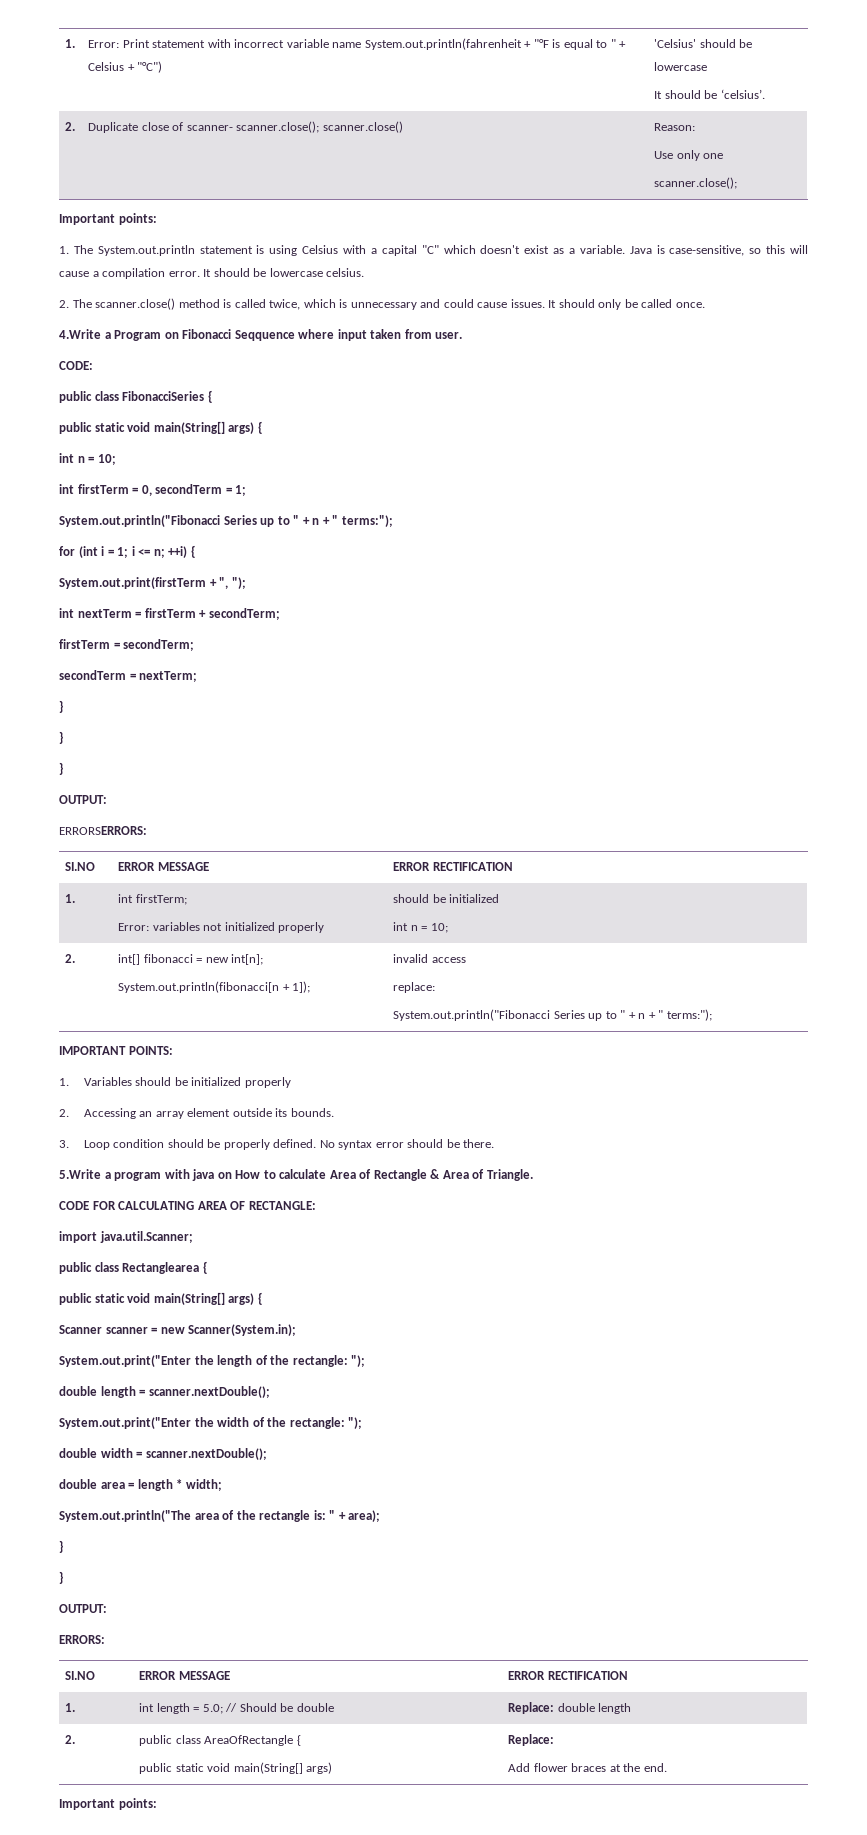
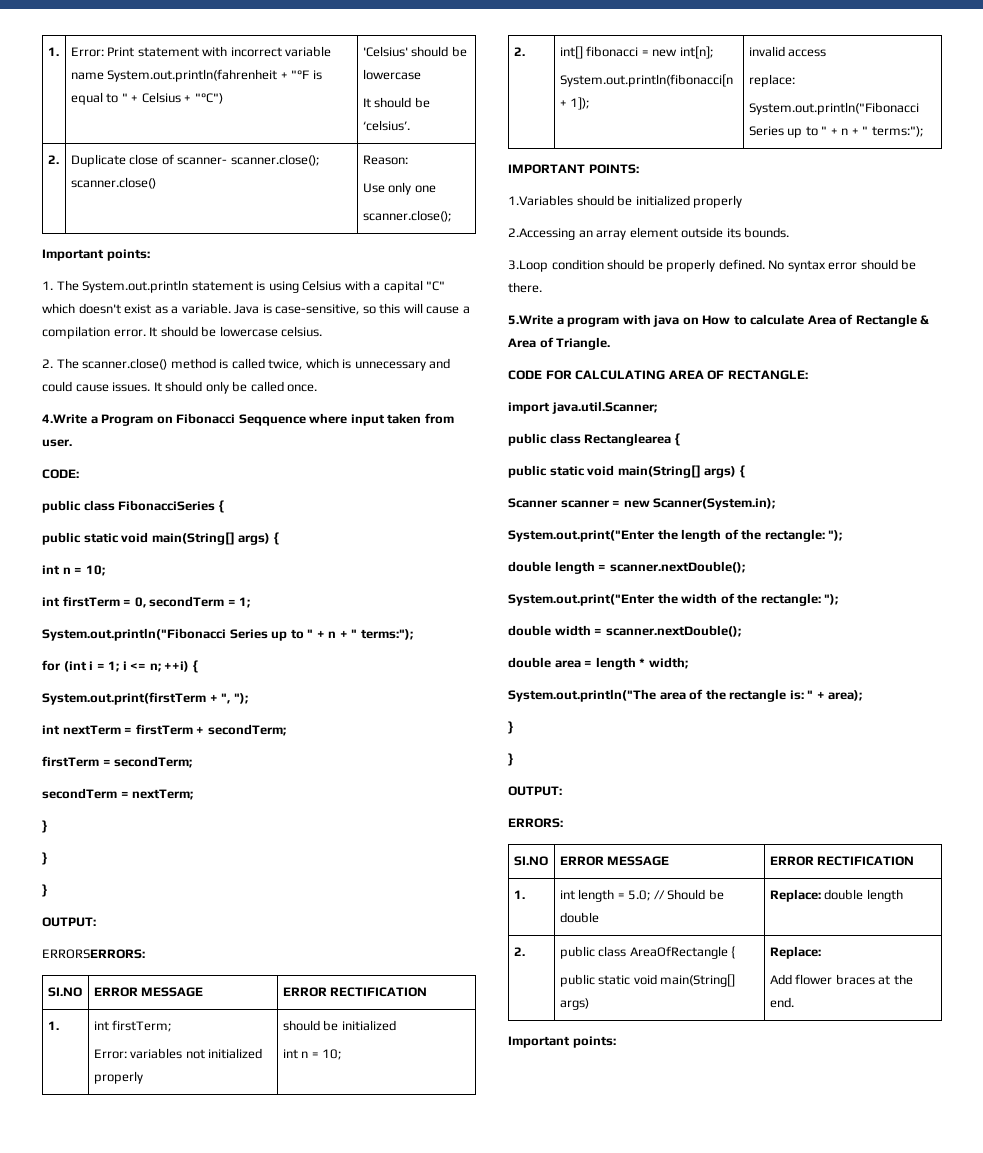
- 1. Variables should be initialized properly
+ 1.Variables should be initialized properly
- 2. Accessing an array element outside its bounds.
+ 2.Accessing an array element outside its bounds.
- 3. Loop condition should be properly defined.
+ 3.Loop condition should be properly defined.

